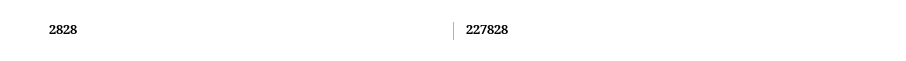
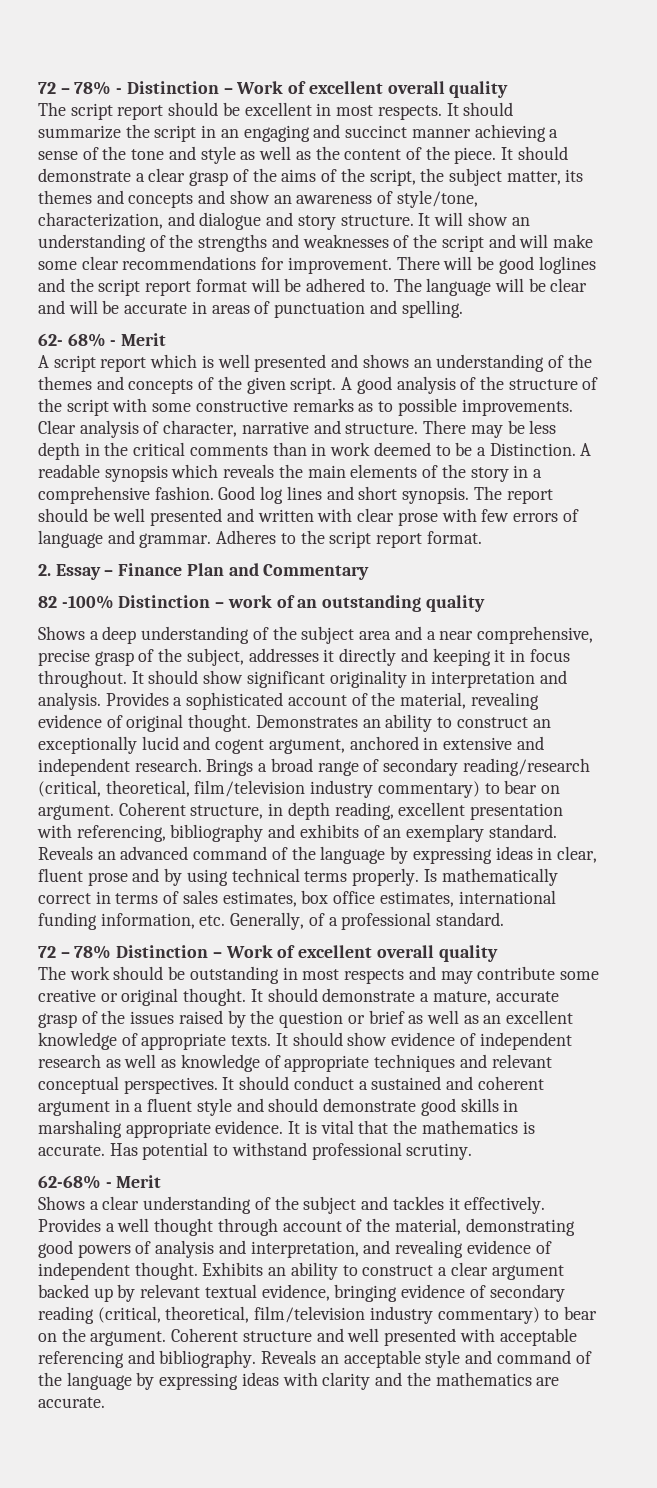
- 2828
- 227828
+ 72 – 78% - Distinction – Work of excellent overall quality
+ The script report should be excellent in most respects. It should summarize the script in an engaging and succinct manner achieving a sense of the tone and style as well as the content of the piece. It should demonstrate a clear grasp of the aims of the script, the subject matter, its themes and concepts and show an awareness of style/tone, characterization, and dialogue and story structure. It will show an understanding of the strengths and weaknesses of the script and will make some clear recommendations for improvement. There will be good loglines and the script report format will be adhered to. The language will be clear and will be accurate in areas of punctuation and spelling.
+ 62- 68% - Merit
+ A script report which is well presented and shows an understanding of the themes and concepts of the given script. A good analysis of the structure of the script with some constructive remarks as to possible improvements. Clear analysis of character, narrative and structure. There may be less depth in the critical comments than in work deemed to be a Distinction. A readable synopsis which reveals the main elements of the story in a comprehensive fashion. Good log lines and short synopsis. The report should be well presented and written with clear prose with few errors of language and grammar. Adheres to the script report format.
+ 2. Essay – Finance Plan and Commentary
+ 82 -100% Distinction – work of an outstanding quality
+ Shows a deep understanding of the subject area and a near comprehensive, precise grasp of the subject, addresses it directly and keeping it in focus throughout. It should show significant originality in interpretation and analysis. Provides a sophisticated account of the material, revealing evidence of original thought. Demonstrates an ability to construct an exceptionally lucid and cogent argument, anchored in extensive and independent research. Brings a broad range of secondary reading/research (critical, theoretical, film/television industry commentary) to bear on argument. Coherent structure, in depth reading, excellent presentation with referencing, bibliography and exhibits of an exemplary standard. Reveals an advanced command of the language by expressing ideas in clear, fluent prose and by using technical terms properly. Is mathematically correct in terms of sales estimates, box office estimates, international funding information, etc. Generally, of a professional standard.
+ 72 – 78% Distinction – Work of excellent overall quality
+ The work should be outstanding in most respects and may contribute some creative or original thought. It should demonstrate a mature, accurate grasp of the issues raised by the question or brief as well as an excellent knowledge of appropriate texts. It should show evidence of independent research as well as knowledge of appropriate techniques and relevant conceptual perspectives. It should conduct a sustained and coherent argument in a fluent style and should demonstrate good skills in marshaling appropriate evidence. It is vital that the mathematics is accurate. Has potential to withstand professional scrutiny.
+ 62-68% - Merit
+ Shows a clear understanding of the subject and tackles it effectively. Provides a well thought through account of the material, demonstrating good powers of analysis and interpretation, and revealing evidence of independent thought. Exhibits an ability to construct a clear argument backed up by relevant textual evidence, bringing evidence of secondary reading (critical, theoretical, film/television industry commentary) to bear on the argument. Coherent structure and well presented with acceptable referencing and bibliography. Reveals an acceptable style and command of the language by expressing ideas with clarity and the mathematics are accurate.

